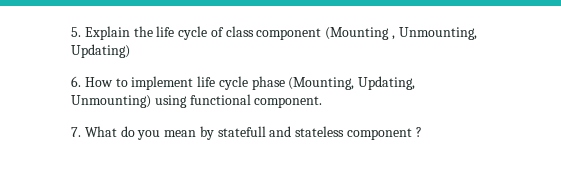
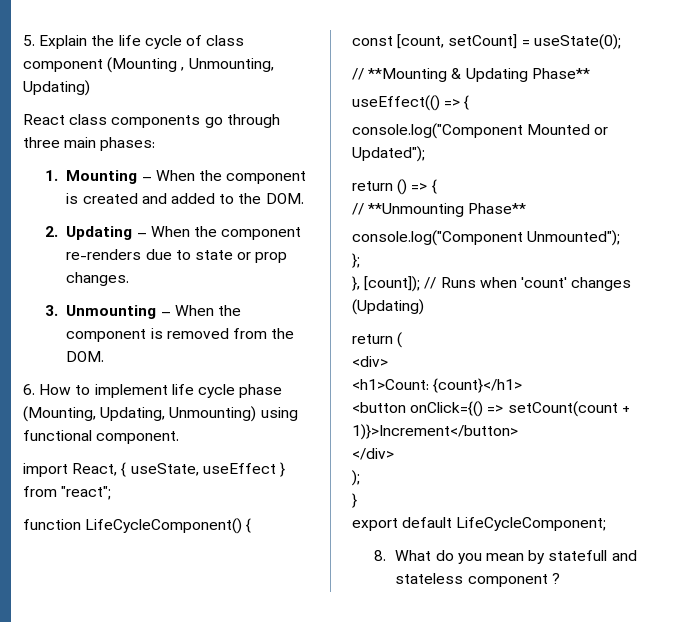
+ React class components go through three main phases:
+ 1. Mounting – When the component is created and added to the DOM.
+ 2. Updating – When the component re-renders due to state or prop changes.
+ 3. Unmounting – When the component is removed from the DOM.
- 7. What do you mean by statefull and stateless component ?
+ import React, { useState, useEffect } from "react";
+ function LifeCycleComponent() {
+ const [count, setCount] = useState(0);
+ // **Mounting & Updating Phase**
+ useEffect(() => {
+ console.log("Component Mounted or Updated");
+ return () => {
+ // **Unmounting Phase**
+ console.log("Component Unmounted");
+ };
+ }, [count]); // Runs when 'count' changes (Updating)
+ return (
+ <div>
+ <h1>Count: {count}</h1>
+ <button onClick={() => setCount(count + 1)}>Increment</button>
+ </div>
+ );
+ }
+ export default LifeCycleComponent;
+ 8. What do you mean by statefull and stateless component ?

